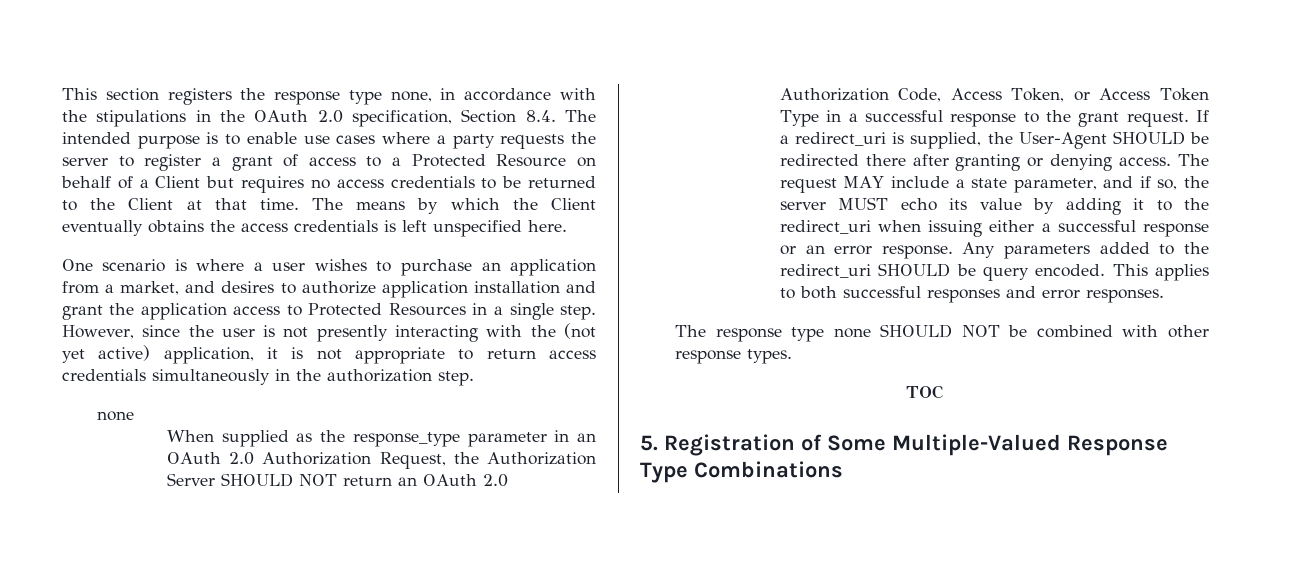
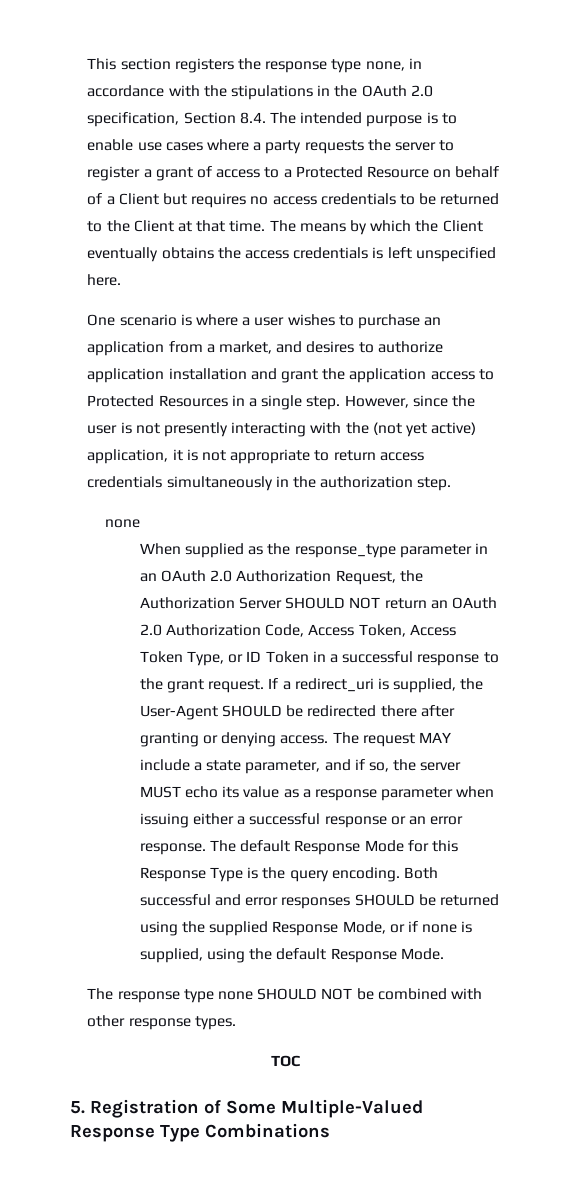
- When supplied as the response_type parameter in an OAuth 2.0 Authorization Request, the Authorization Server SHOULD NOT return an OAuth 2.0 Authorization Code, Access Token, or Access Token Type in a successful response to the grant request.
+ When supplied as the response_type parameter in an OAuth 2.0 Authorization Request, the Authorization Server SHOULD NOT return an OAuth 2.0 Authorization Code, Access Token, Access Token Type, or ID Token in a successful response to the grant request.
- The request MAY include a state parameter, and if so, the server MUST echo its value by adding it to the redirect_uri when issuing either a successful response or an error response.
+ The request MAY include a state parameter, and if so, the server MUST echo its value as a response parameter when issuing either a successful response or an error response.
- Any parameters added to the redirect_uri SHOULD be query encoded. This applies to both successful responses and error responses.
+ The default Response Mode for this Response Type is the query encoding. Both successful and error responses SHOULD be returned using the supplied Response Mode, or if none is supplied, using the default Response Mode.

